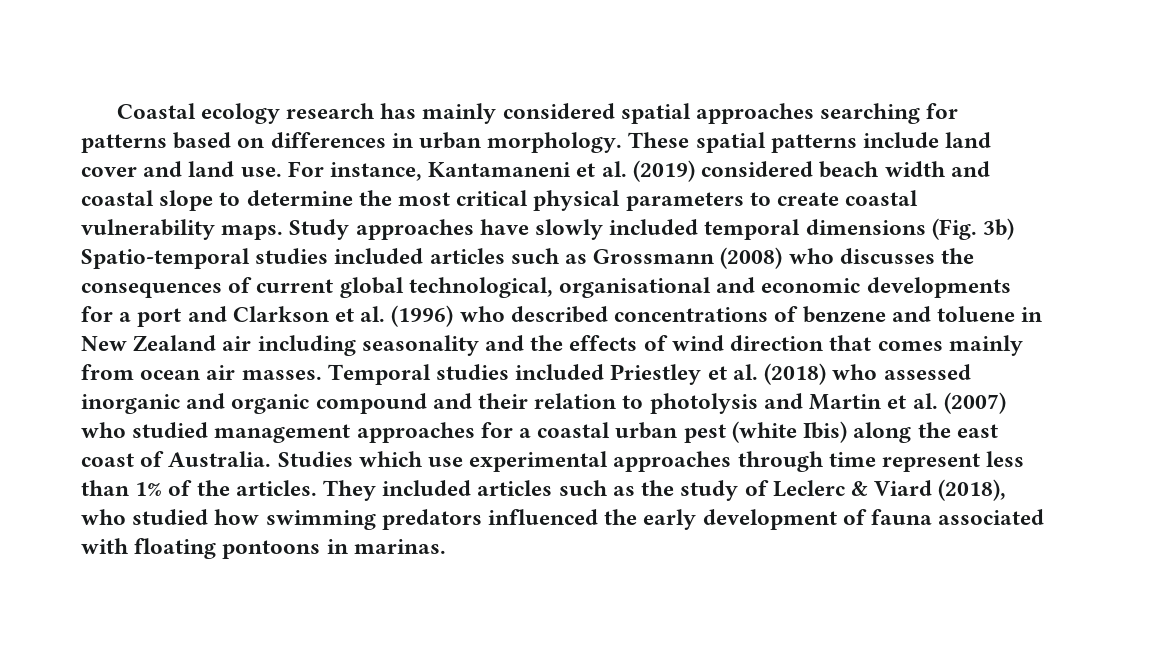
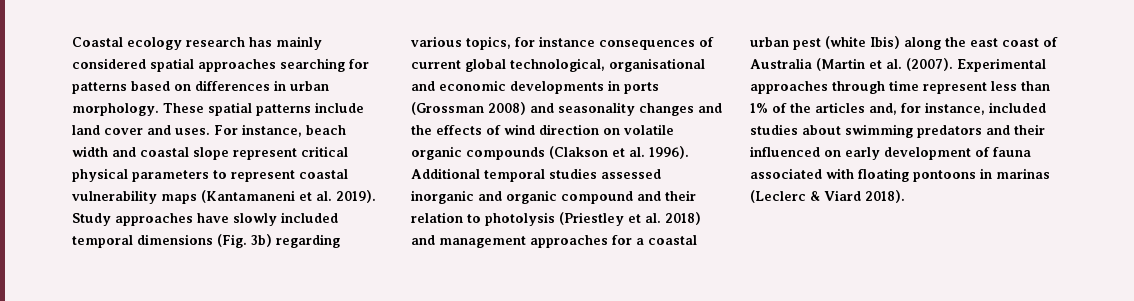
- These spatial patterns include land cover and land use. For instance, Kantamaneni et al. (2019) considered beach width and coastal slope to determine the most critical physical parameters to create coastal vulnerability maps.
+ These spatial patterns include land cover and uses. For instance, beach width and coastal slope represent critical physical parameters to represent coastal vulnerability maps (Kantamaneni et al. 2019).
- Study approaches have slowly included temporal dimensions (Fig. 3b) Spatio-temporal studies included articles such as Grossmann (2008) who discusses the consequences of current global technological, organisational and economic developments for a port and Clarkson et al. (1996) who described concentrations of benzene and toluene in New Zealand air including seasonality and the effects of wind direction that comes mainly from ocean air masses. Temporal studies included Priestley et al. (2018) who assessed inorganic and organic compound and their relation to photolysis and Martin et al. (2007) who studied management approaches for a coastal urban pest (white Ibis) along the east coast of Australia. Studies which use experimental approaches through time represent less than 1% of the articles. They included articles such as the study of Leclerc & Viard (2018), who studied how swimming predators influenced the early development of fauna associated with floating pontoons in marinas.
+ Study approaches have slowly included temporal dimensions (Fig. 3b) regarding various topics, for instance consequences of current global technological, organisational and economic developments in ports (Grossman 2008) and seasonality changes and the effects of wind direction on volatile organic compounds (Clakson et al. 1996). Additional temporal studies assessed inorganic and organic compound and their relation to photolysis (Priestley et al. 2018) and management approaches for a coastal urban pest (white Ibis) along the east coast of Australia (Martin et al. (2007). Experimental approaches through time represent less than 1% of the articles and, for instance, included studies about swimming predators and their influenced on early development of fauna associated with floating pontoons in marinas (Leclerc & Viard 2018).

